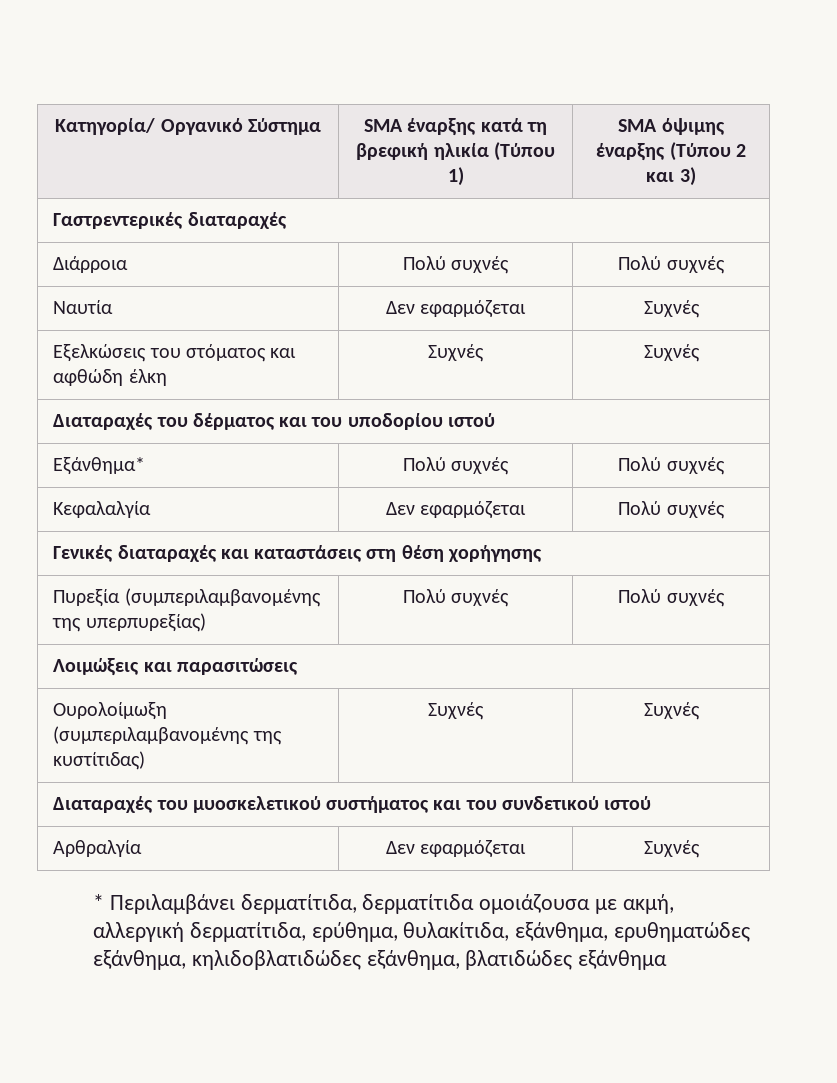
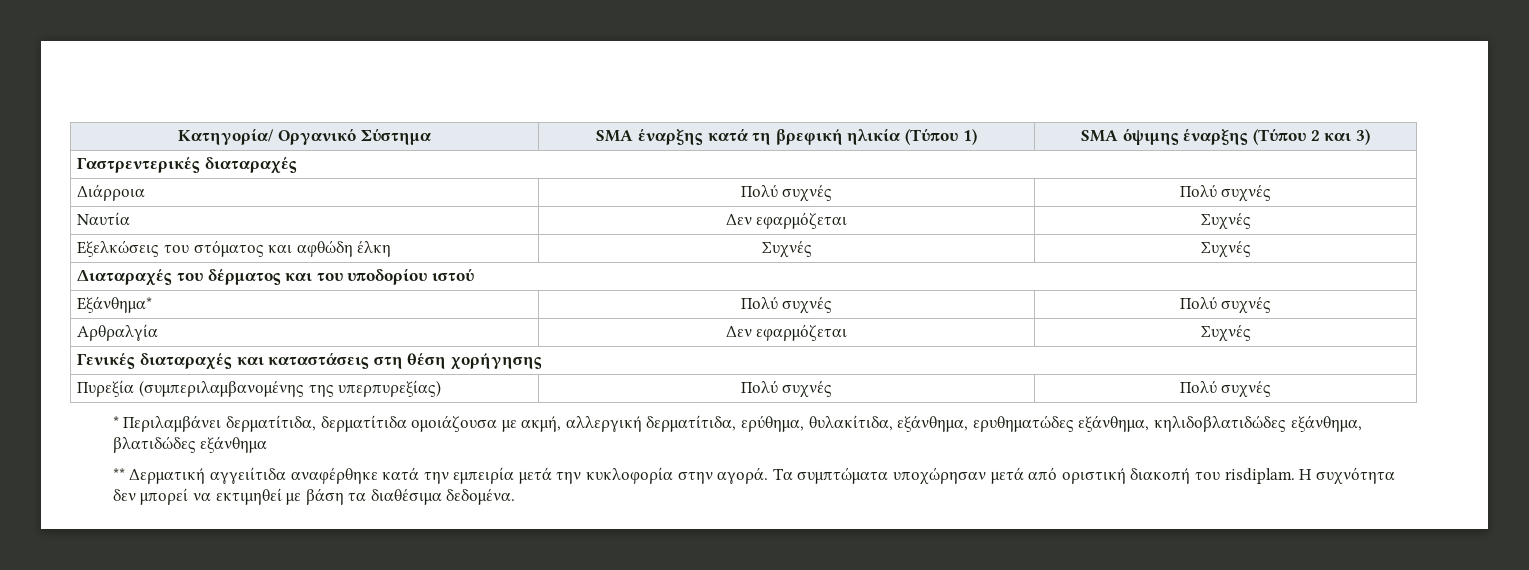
- Κεφαλαλγία | Δεν εφαρμόζεται | Πολύ συχνές
+ Αρθραλγία | Δεν εφαρμόζεται | Συχνές
- Λοιμώξεις και παρασιτώσεις
- Ουρολοίμωξη (συμπεριλαμβανομένης της κυστίτιδας) | Συχνές | Συχνές
- Διαταραχές του μυοσκελετικού συστήματος και του συνδετικού ιστού
- Αρθραλγία | Δεν εφαρμόζεται | Συχνές
+ ** Δερματική αγγειίτιδα αναφέρθηκε κατά την εμπειρία μετά την κυκλοφορία στην αγορά. Τα συμπτώματα υποχώρησαν μετά από οριστική διακοπή του risdiplam. Η συχνότητα δεν μπορεί να εκτιμηθεί με βάση τα διαθέσιμα δεδομένα.

